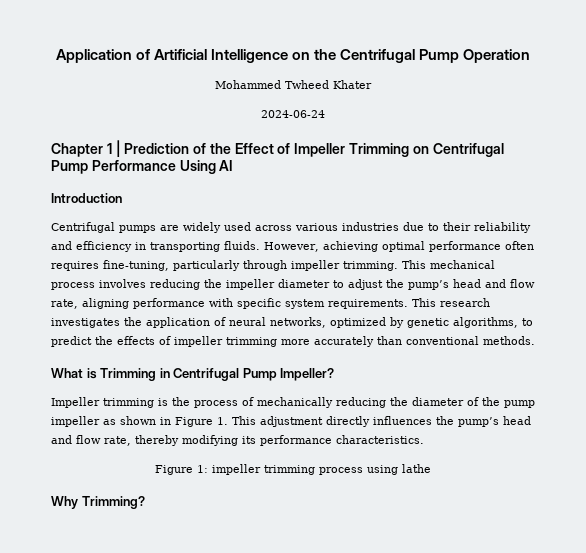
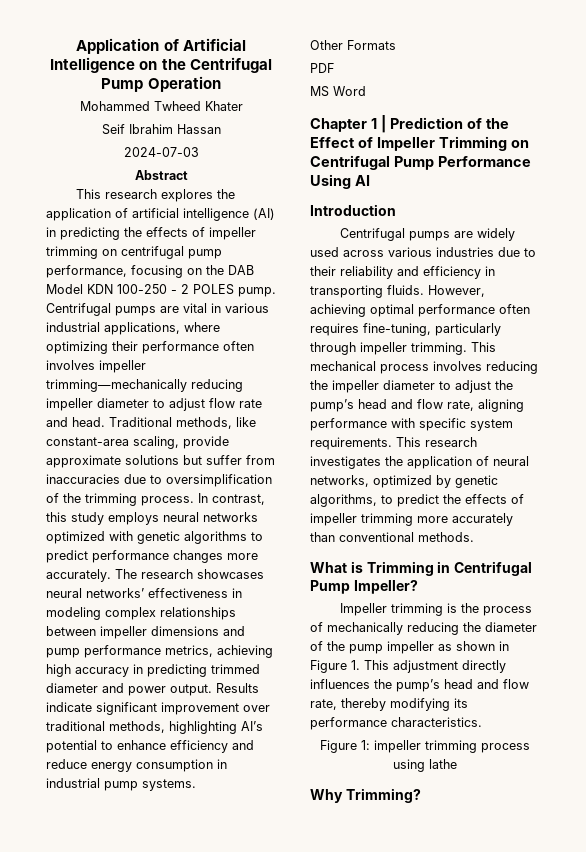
- 2024-06-24
+ Seif Ibrahim Hassan
+ 2024-07-03
+ Abstract
+ This research explores the application of artificial intelligence (AI) in predicting the effects of impeller trimming on centrifugal pump performance, focusing on the DAB Model KDN 100-250 - 2 POLES pump. Centrifugal pumps are vital in various industrial applications, where optimizing their performance often involves impeller trimming—mechanically reducing impeller diameter to adjust flow rate and head. Traditional methods, like constant-area scaling, provide approximate solutions but suffer from inaccuracies due to oversimplification of the trimming process. In contrast, this study employs neural networks optimized with genetic algorithms to predict performance changes more accurately. The research showcases neural networks’ effectiveness in modeling complex relationships between impeller dimensions and pump performance metrics, achieving high accuracy in predicting trimmed diameter and power output. Results indicate significant improvement over traditional methods, highlighting AI’s potential to enhance efficiency and reduce energy consumption in industrial pump systems.
+ Other Formats
+ PDF
+ MS Word

